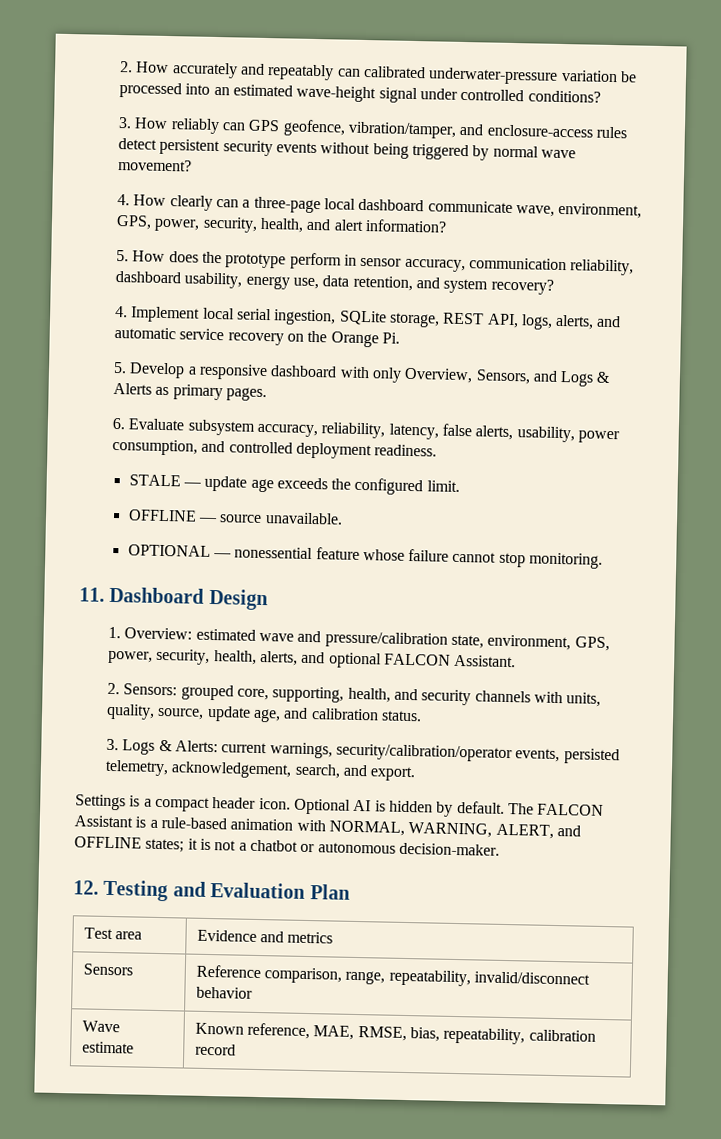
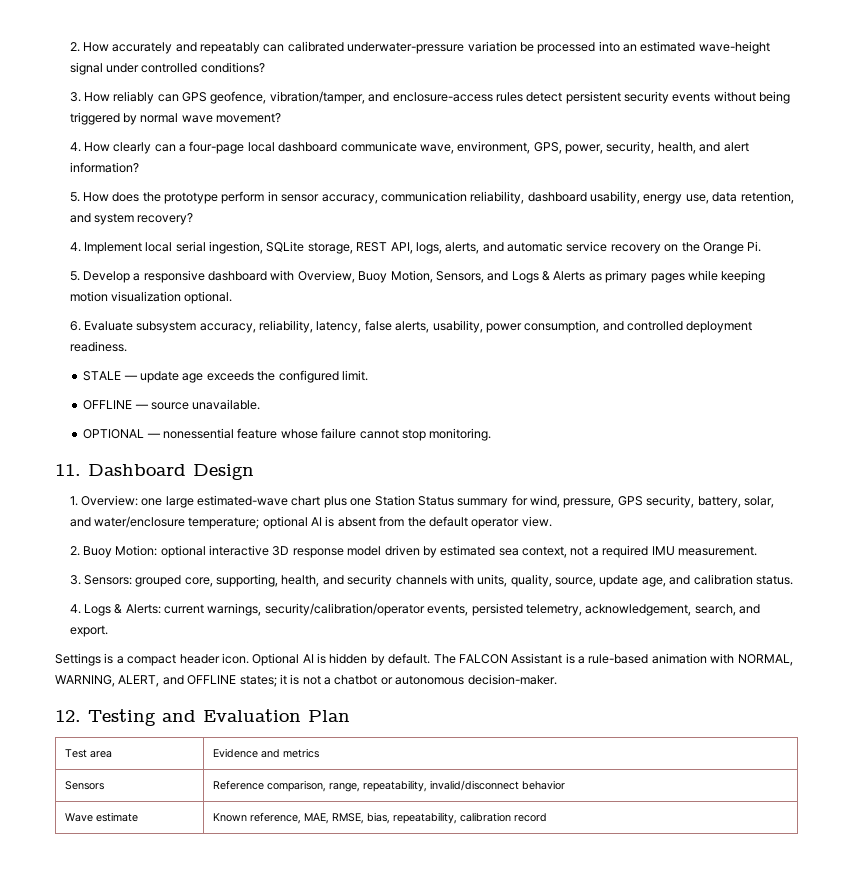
- 4. How clearly can a three-page local dashboard communicate wave, environment, GPS, power, security, health, and alert information?
+ 4. How clearly can a four-page local dashboard communicate wave, environment, GPS, power, security, health, and alert information?
- 5. Develop a responsive dashboard with only Overview, Sensors, and Logs & Alerts as primary pages.
+ 5. Develop a responsive dashboard with Overview, Buoy Motion, Sensors, and Logs & Alerts as primary pages while keeping motion visualization optional.
- 1. Overview: estimated wave and pressure/calibration state, environment, GPS, power, security, health, alerts, and optional FALCON Assistant.
- 2. Sensors: grouped core, supporting, health, and security channels with units, quality, source, update age, and calibration status.
+ 1. Overview: one large estimated-wave chart plus one Station Status summary for wind, pressure, GPS security, battery, solar, and water/enclosure temperature; optional AI is absent from the default operator view.
+ 2. Buoy Motion: optional interactive 3D response model driven by estimated sea context, not a required IMU measurement.
+ 3. Sensors: grouped core, supporting, health, and security channels with units, quality, source, update age, and calibration status.
- 3. Logs & Alerts: current warnings, security/calibration/operator events, persisted telemetry, acknowledgement, search, and export.
+ 4. Logs & Alerts: current warnings, security/calibration/operator events, persisted telemetry, acknowledgement, search, and export.

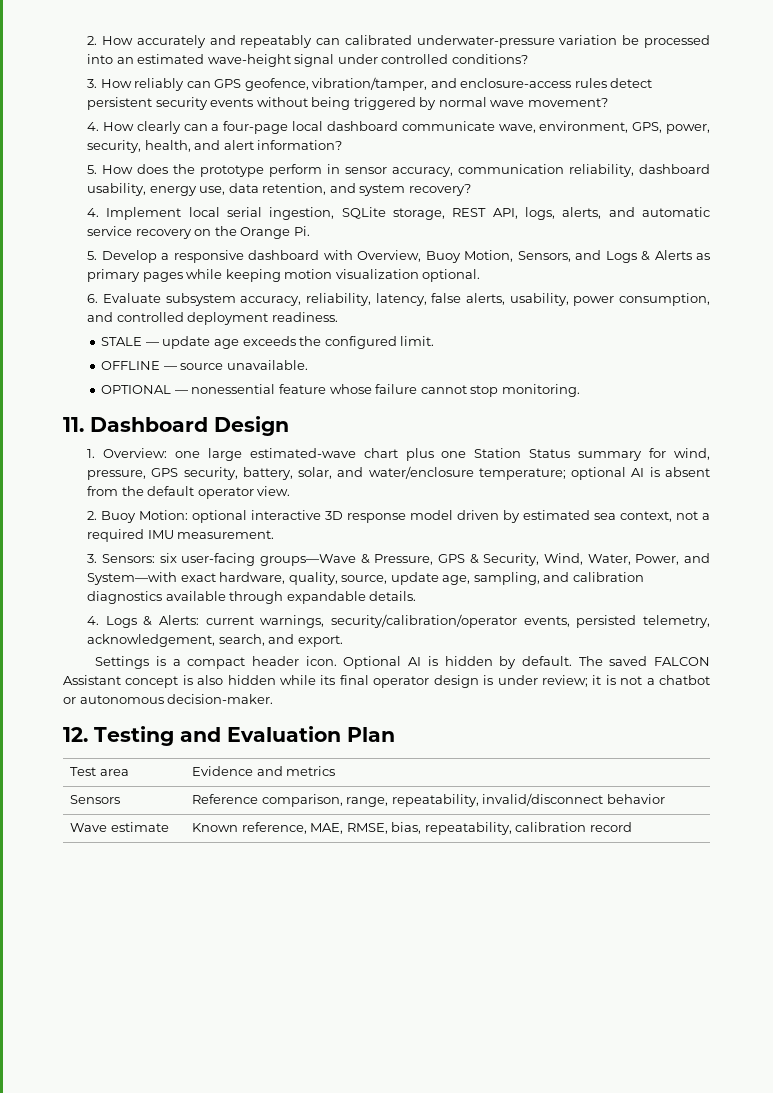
- 3. Sensors: grouped core, supporting, health, and security channels with units, quality, source, update age, and calibration status.
+ 3. Sensors: six user-facing groups—Wave & Pressure, GPS & Security, Wind, Water, Power, and System—with exact hardware, quality, source, update age, sampling, and calibration diagnostics available through expandable details.
- The FALCON Assistant is a rule-based animation with NORMAL, WARNING, ALERT, and OFFLINE states; it is not a chatbot or autonomous decision-maker.
+ The saved FALCON Assistant concept is also hidden while its final operator design is under review; it is not a chatbot or autonomous decision-maker.

